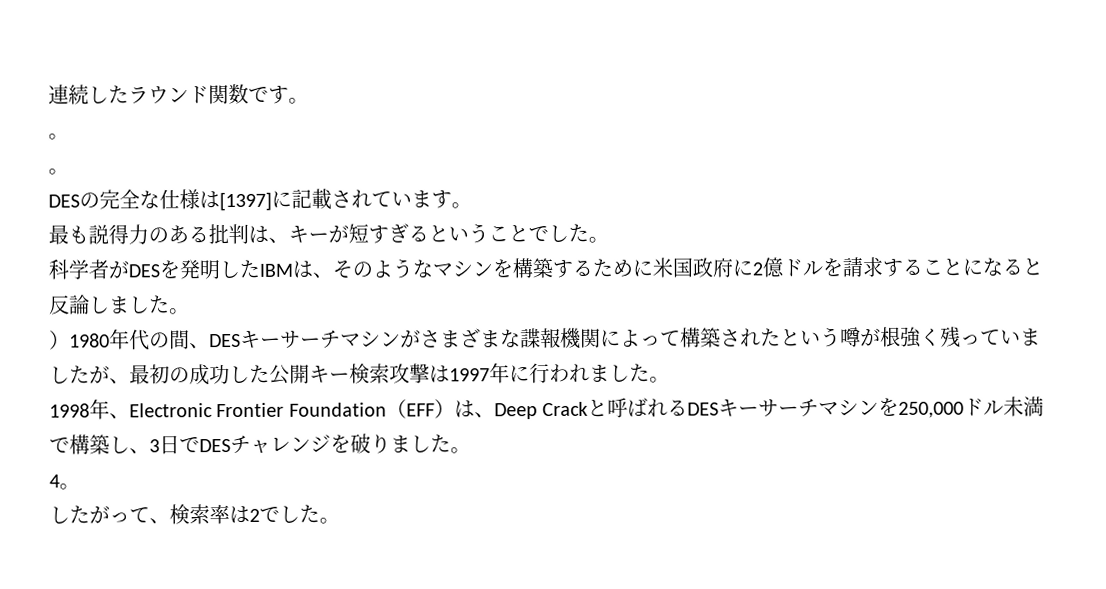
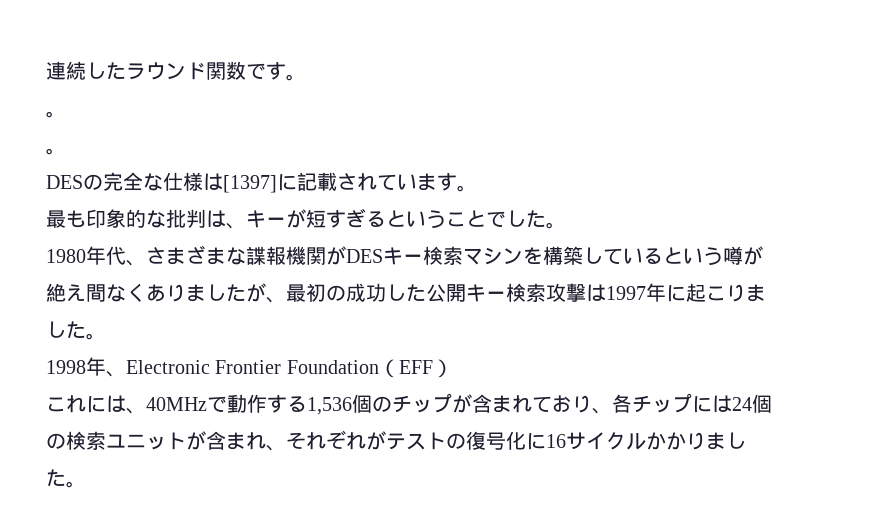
- 最も説得力のある批判は、キーが短すぎるということでした。
+ 最も印象的な批判は、キーが短すぎるということでした。
- 科学者がDESを発明したIBMは、そのようなマシンを構築するために米国政府に2億ドルを請求することになると反論しました。
- ）1980年代の間、DESキーサーチマシンがさまざまな諜報機関によって構築されたという噂が根強く残っていましたが、最初の成功した公開キー検索攻撃は1997年に行われました。
+ 1980年代、さまざまな諜報機関がDESキー検索マシンを構築しているという噂が絶え間なくありましたが、最初の成功した公開キー検索攻撃は1997年に起こりました。
- 1998年、Electronic Frontier Foundation（EFF）は、Deep Crackと呼ばれるDESキーサーチマシンを250,000ドル未満で構築し、3日でDESチャレンジを破りました。
- 4。
- したがって、検索率は2でした。
+ 1998年、Electronic Frontier Foundation（EFF）
+ これには、40MHzで動作する1,536個のチップが含まれており、各チップには24個の検索ユニットが含まれ、それぞれがテストの復号化に16サイクルかかりました。

